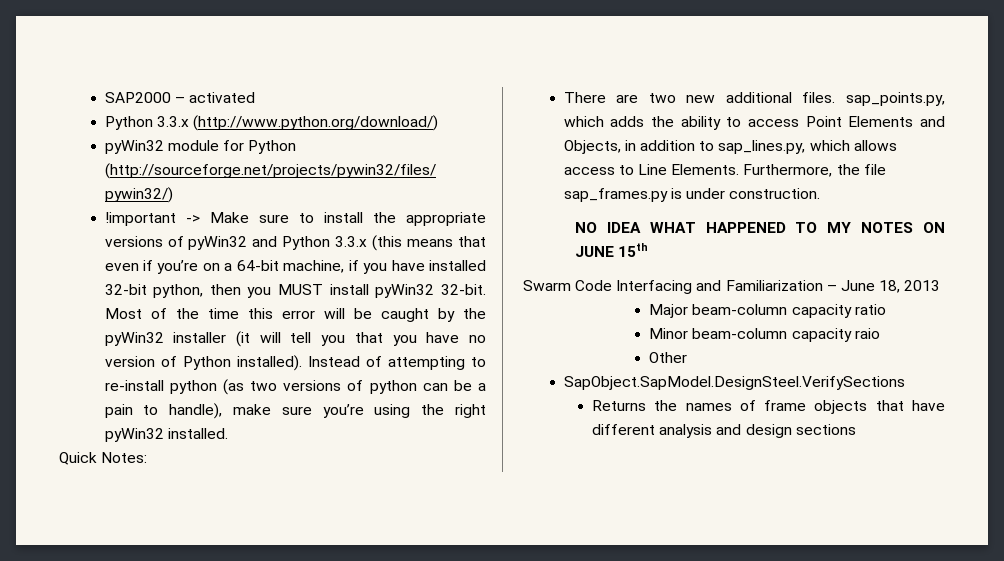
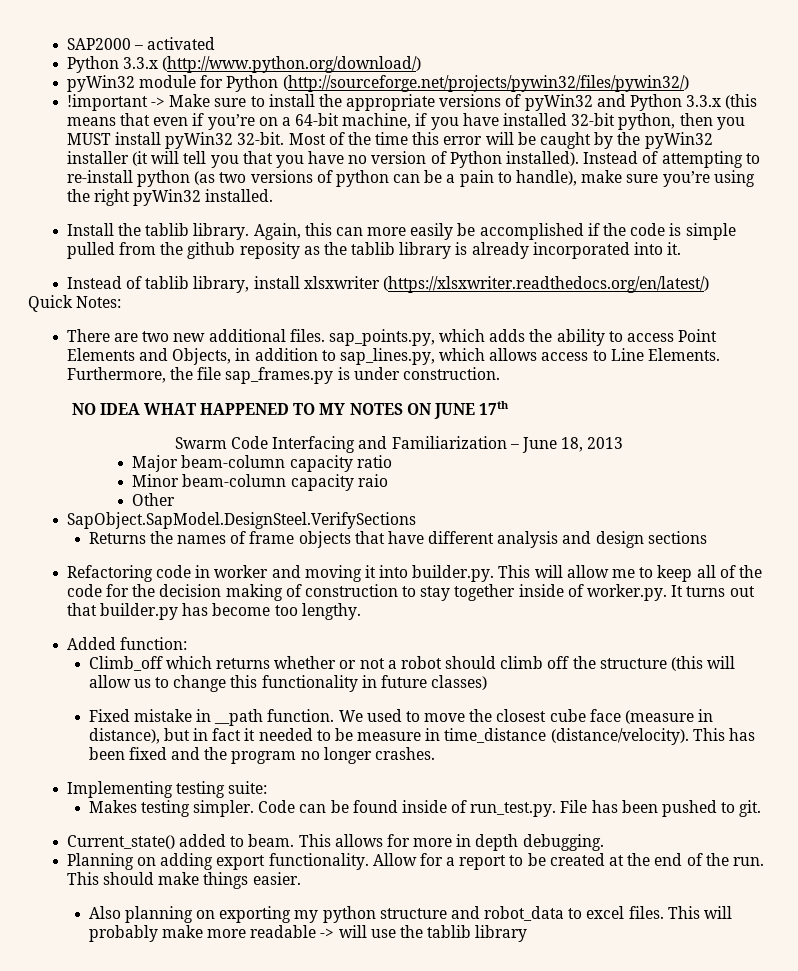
+ Install the tablib library. Again, this can more easily be accomplished if the code is simple pulled from the github reposity as the tablib library is already incorporated into it.
+ Instead of tablib library, install xlsxwriter (https://xlsxwriter.readthedocs.org/en/latest/)
- NO IDEA WHAT HAPPENED TO MY NOTES ON JUNE 15th
+ NO IDEA WHAT HAPPENED TO MY NOTES ON JUNE 17th
+ Refactoring code in worker and moving it into builder.py. This will allow me to keep all of the code for the decision making of construction to stay together inside of worker.py. It turns out that builder.py has become too lengthy.
+ Added function:
+ Climb_off which returns whether or not a robot should climb off the structure (this will allow us to change this functionality in future classes)
+ Fixed mistake in __path function. We used to move the closest cube face (measure in distance), but in fact it needed to be measure in time_distance (distance/velocity). This has been fixed and the program no longer crashes.
+ Implementing testing suite:
+ Makes testing simpler. Code can be found inside of run_test.py. File has been pushed to git.
+ Current_state() added to beam. This allows for more in depth debugging.
+ Planning on adding export functionality. Allow for a report to be created at the end of the run. This should make things easier.
+ Also planning on exporting my python structure and robot_data to excel files. This will probably make more readable -> will use the tablib library

